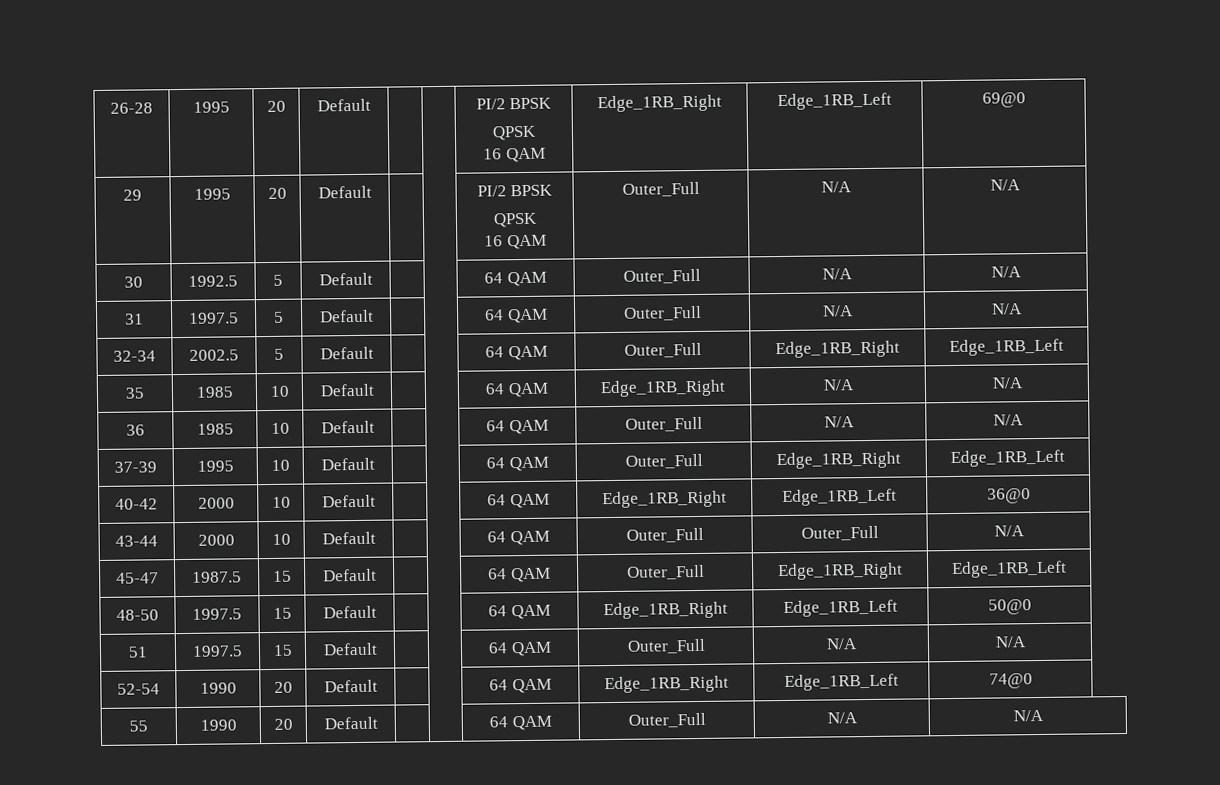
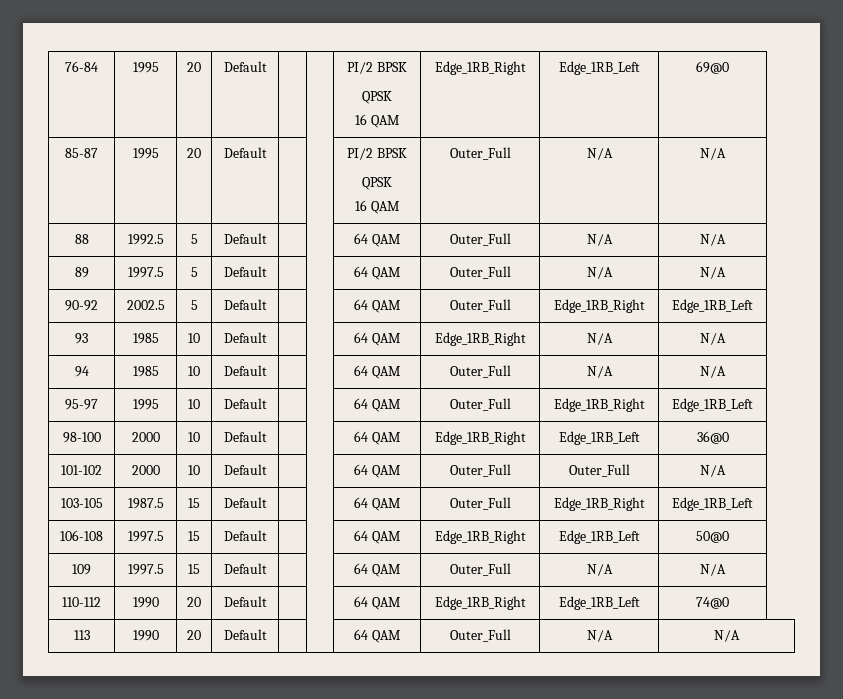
- 26-28 | 1995 | 20 | Default | | | PI/2 BPSK
+ 76-84 | 1995 | 20 | Default | | | PI/2 BPSK
- 29 | 1995 | 20 | Default | | | PI/2 BPSK
+ 85-87 | 1995 | 20 | Default | | | PI/2 BPSK
- 30 | 1992.5 | 5 | Default | | | 64 QAM | Outer_Full | N/A | N/A
+ 88 | 1992.5 | 5 | Default | | | 64 QAM | Outer_Full | N/A | N/A
- 31 | 1997.5 | 5 | Default | | | 64 QAM | Outer_Full | N/A | N/A
+ 89 | 1997.5 | 5 | Default | | | 64 QAM | Outer_Full | N/A | N/A
- 32-34 | 2002.5 | 5 | Default | | | 64 QAM | Outer_Full | Edge_1RB_Right | Edge_1RB_Left
+ 90-92 | 2002.5 | 5 | Default | | | 64 QAM | Outer_Full | Edge_1RB_Right | Edge_1RB_Left
- 35 | 1985 | 10 | Default | | | 64 QAM | Edge_1RB_Right | N/A | N/A
+ 93 | 1985 | 10 | Default | | | 64 QAM | Edge_1RB_Right | N/A | N/A
- 36 | 1985 | 10 | Default | | | 64 QAM | Outer_Full | N/A | N/A
+ 94 | 1985 | 10 | Default | | | 64 QAM | Outer_Full | N/A | N/A
- 37-39 | 1995 | 10 | Default | | | 64 QAM | Outer_Full | Edge_1RB_Right | Edge_1RB_Left
+ 95-97 | 1995 | 10 | Default | | | 64 QAM | Outer_Full | Edge_1RB_Right | Edge_1RB_Left
- 40-42 | 2000 | 10 | Default | | | 64 QAM | Edge_1RB_Right | Edge_1RB_Left | 36@0
+ 98-100 | 2000 | 10 | Default | | | 64 QAM | Edge_1RB_Right | Edge_1RB_Left | 36@0
- 43-44 | 2000 | 10 | Default | | | 64 QAM | Outer_Full | Outer_Full | N/A
+ 101-102 | 2000 | 10 | Default | | | 64 QAM | Outer_Full | Outer_Full | N/A
- 45-47 | 1987.5 | 15 | Default | | | 64 QAM | Outer_Full | Edge_1RB_Right | Edge_1RB_Left
+ 103-105 | 1987.5 | 15 | Default | | | 64 QAM | Outer_Full | Edge_1RB_Right | Edge_1RB_Left
- 48-50 | 1997.5 | 15 | Default | | | 64 QAM | Edge_1RB_Right | Edge_1RB_Left | 50@0
+ 106-108 | 1997.5 | 15 | Default | | | 64 QAM | Edge_1RB_Right | Edge_1RB_Left | 50@0
- 51 | 1997.5 | 15 | Default | | | 64 QAM | Outer_Full | N/A | N/A
+ 109 | 1997.5 | 15 | Default | | | 64 QAM | Outer_Full | N/A | N/A
- 52-54 | 1990 | 20 | Default | | | 64 QAM | Edge_1RB_Right | Edge_1RB_Left | 74@0
+ 110-112 | 1990 | 20 | Default | | | 64 QAM | Edge_1RB_Right | Edge_1RB_Left | 74@0
- 55 | 1990 | 20 | Default | | | 64 QAM | Outer_Full | N/A | N/A
+ 113 | 1990 | 20 | Default | | | 64 QAM | Outer_Full | N/A | N/A

